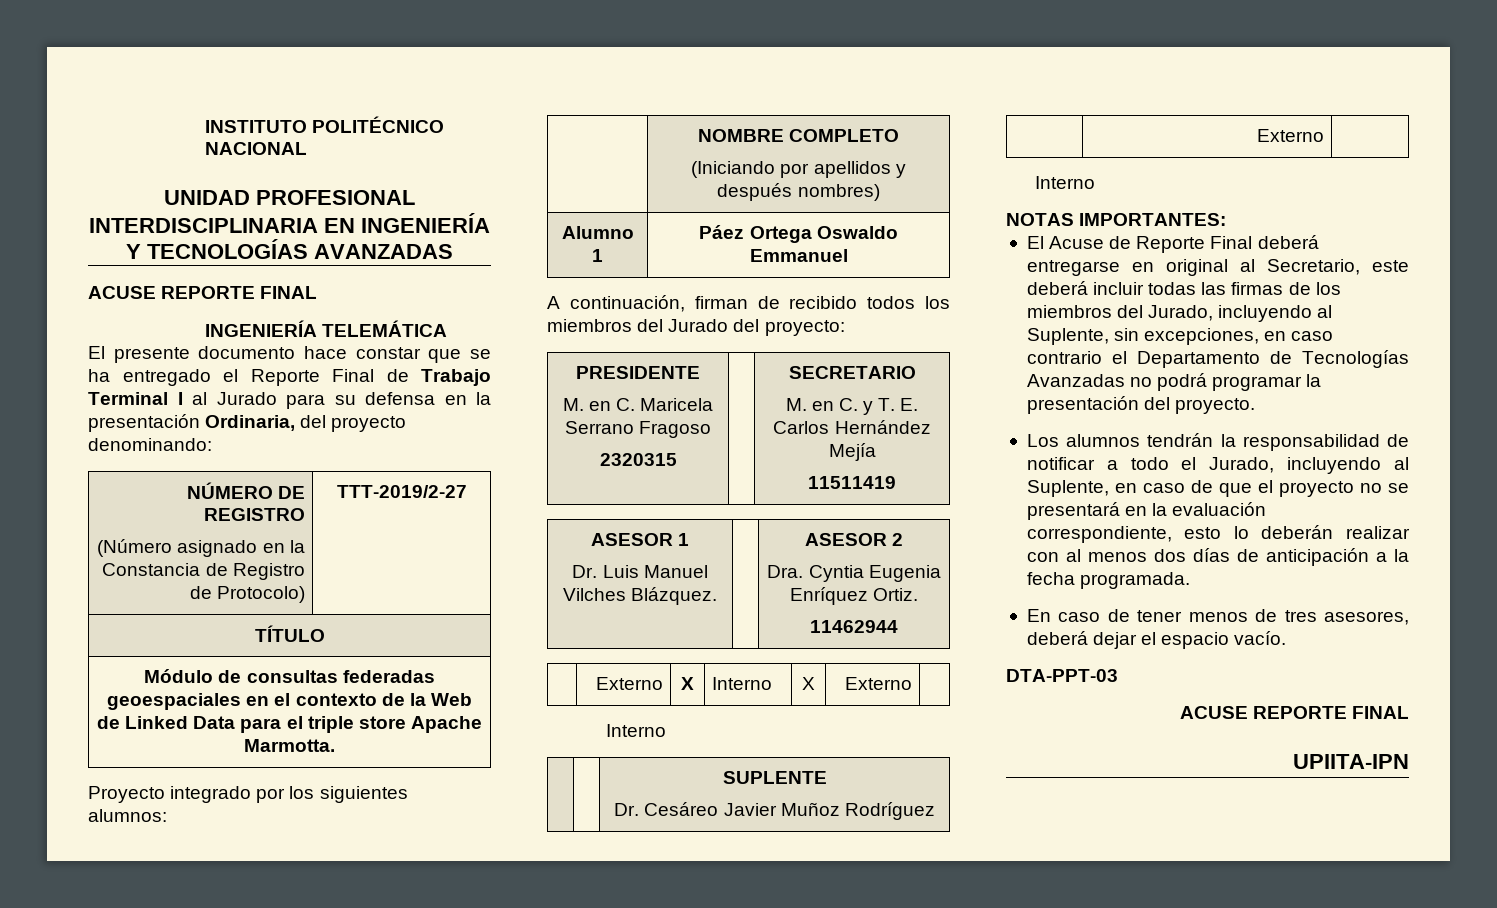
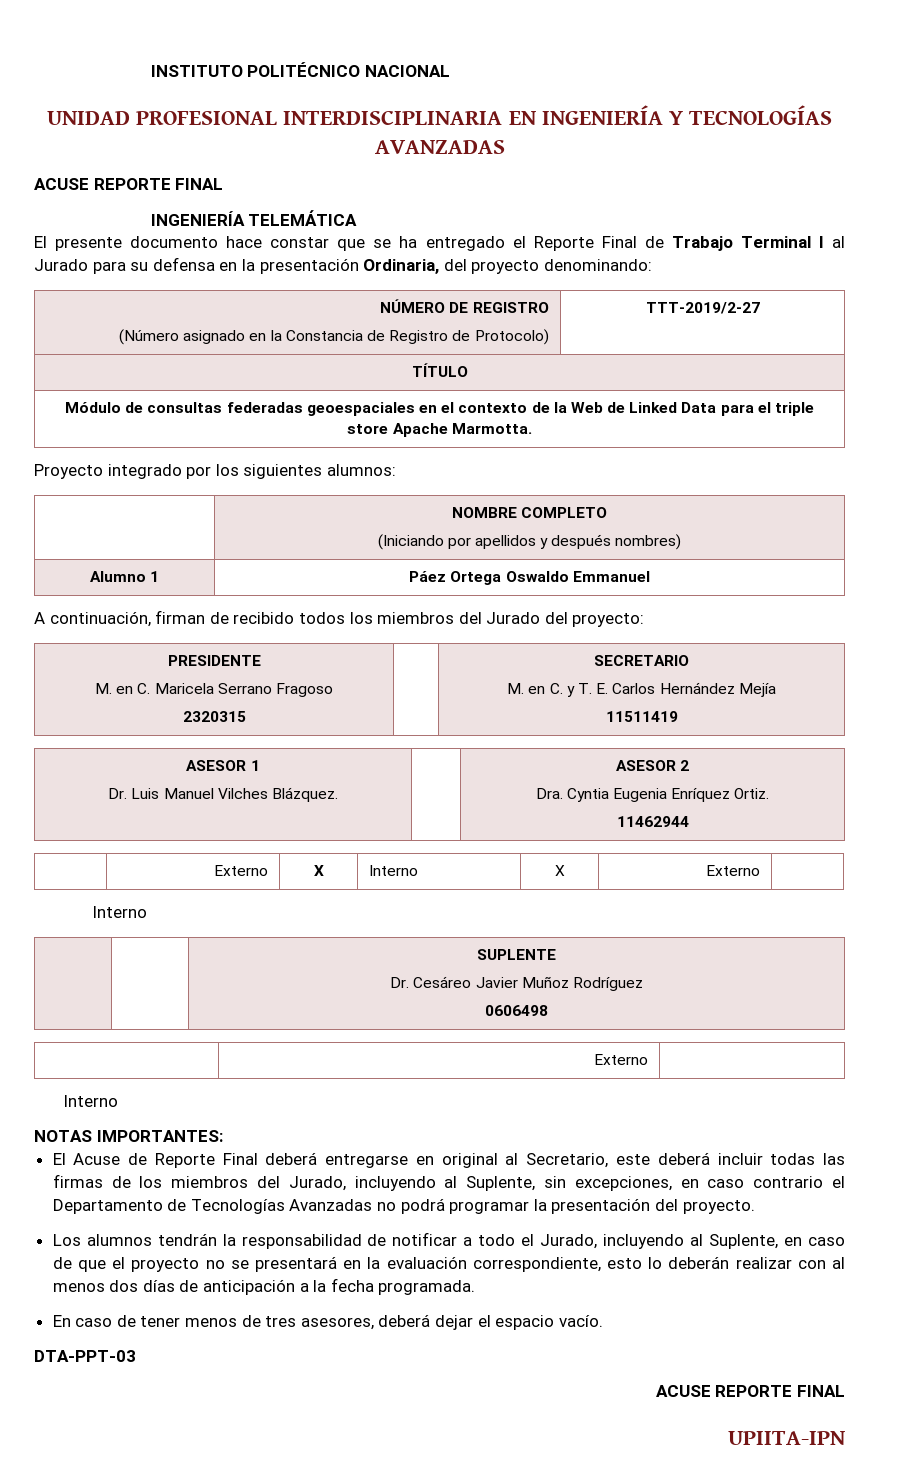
  | | SUPLENTE
  Dr. Cesáreo Javier Muñoz Rodríguez
+ 0606498

